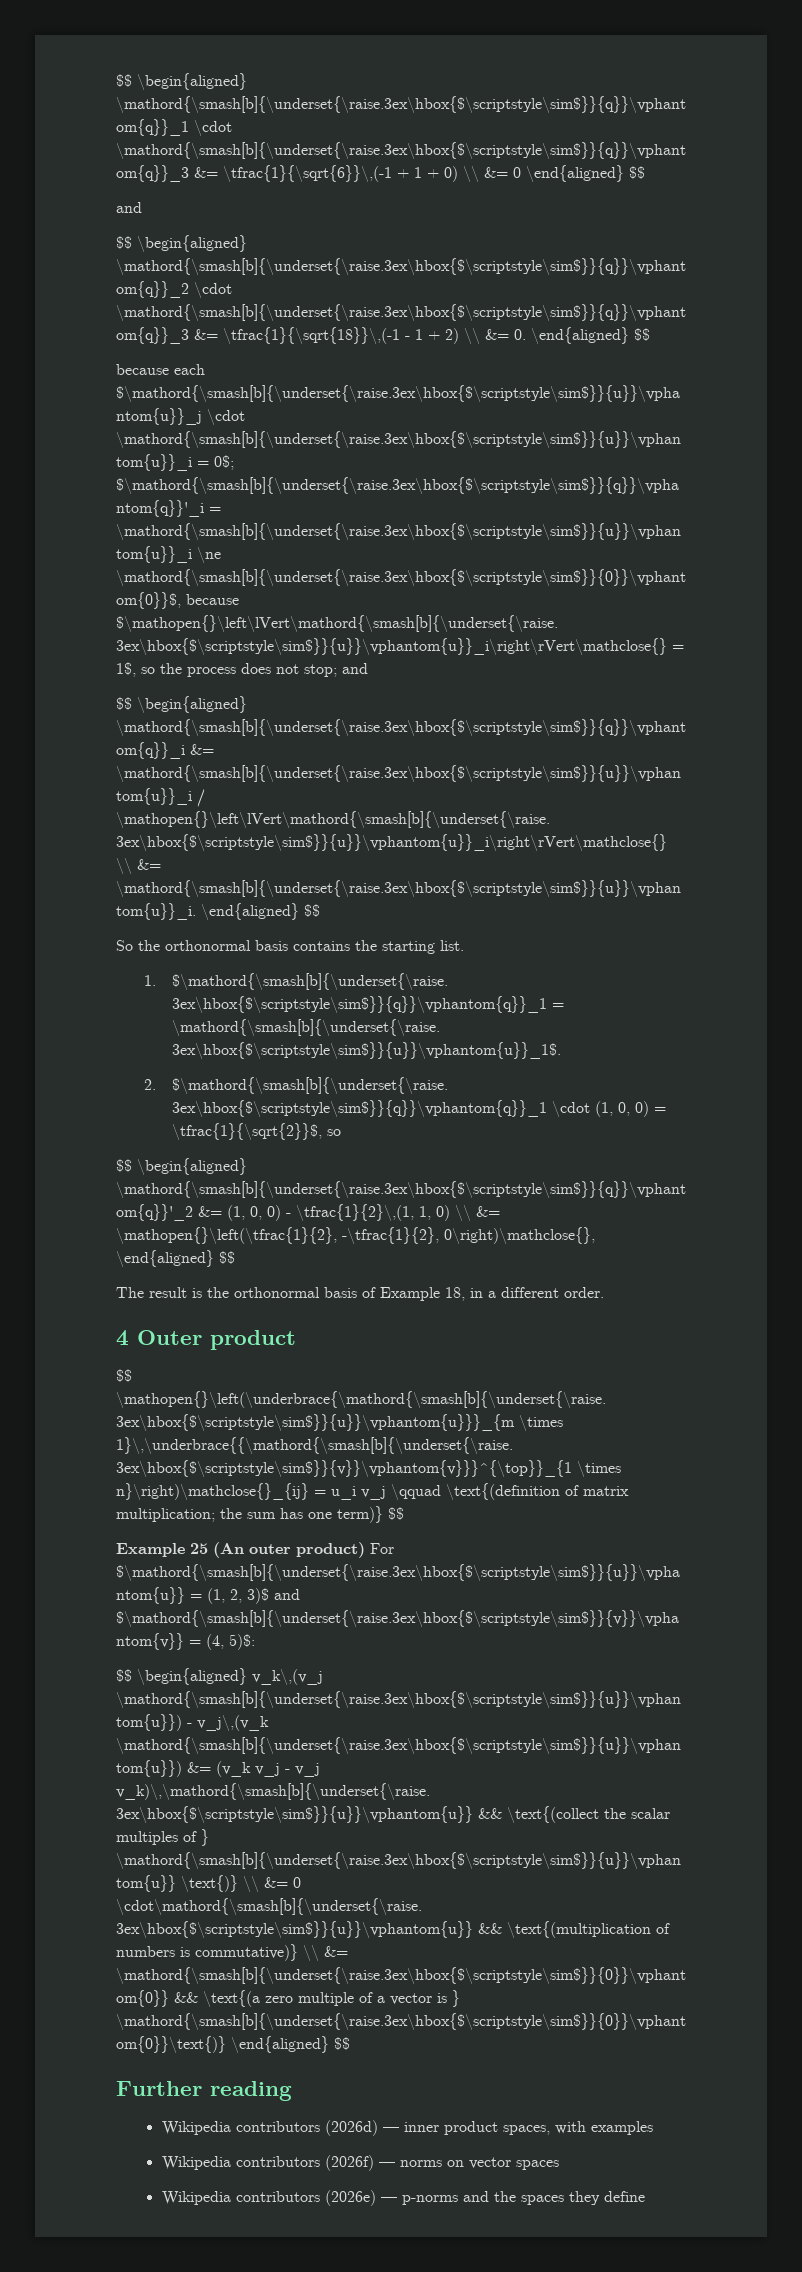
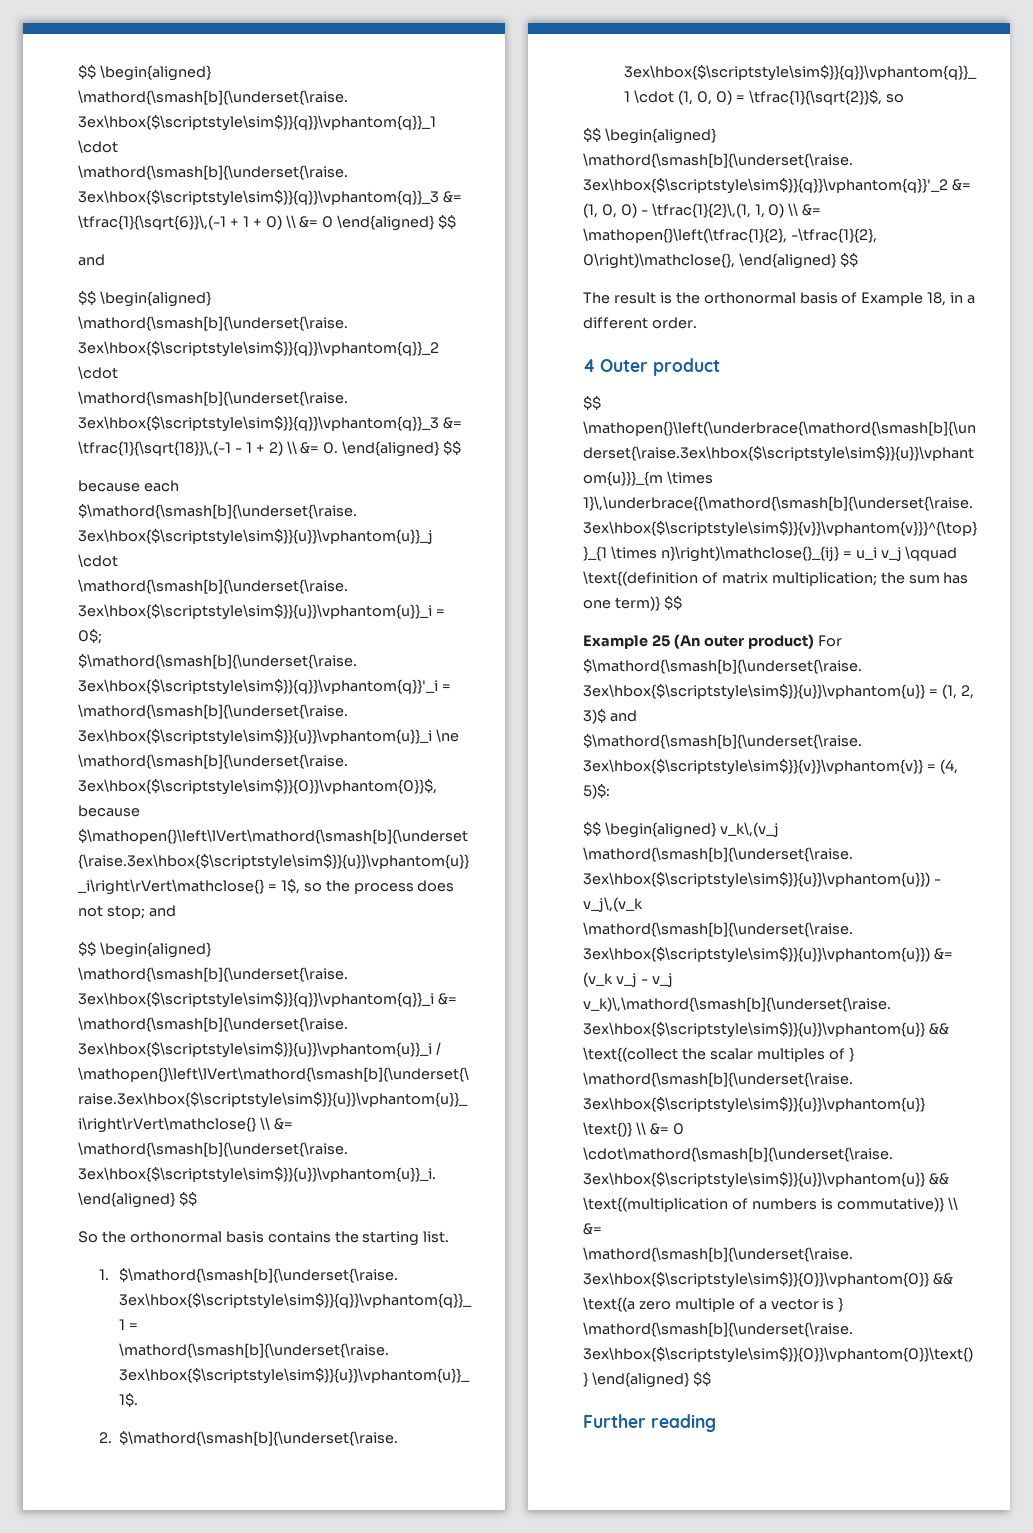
- Wikipedia contributors (2026d) — inner product spaces, with examples
- Wikipedia contributors (2026f) — norms on vector spaces
- Wikipedia contributors (2026e) — p-norms and the spaces they define

